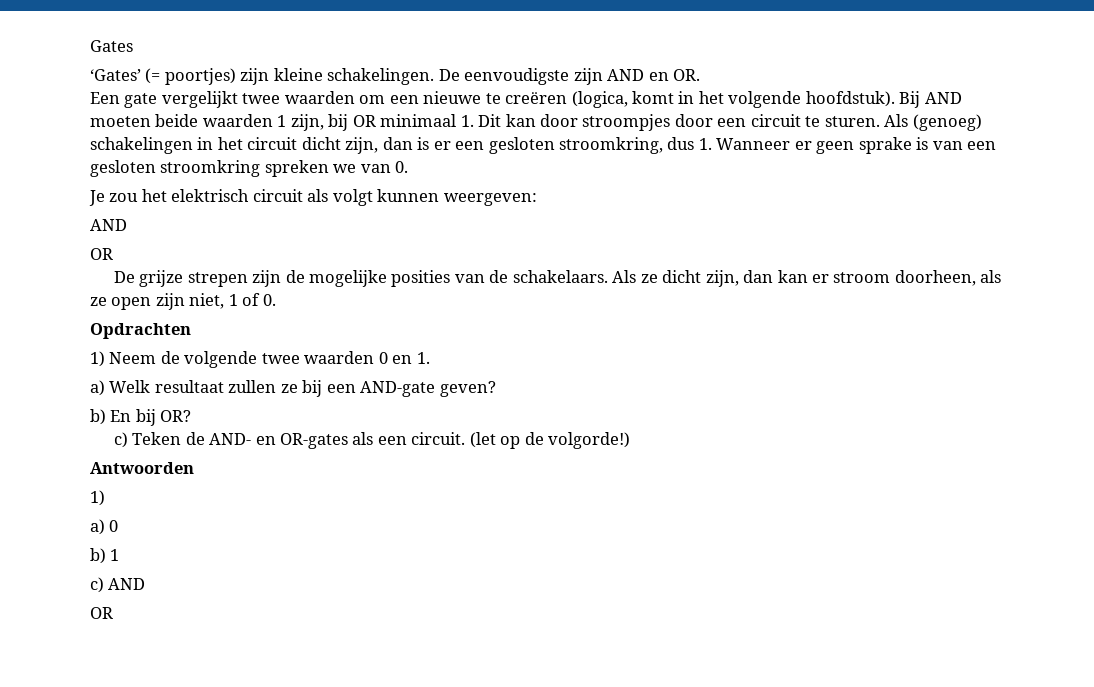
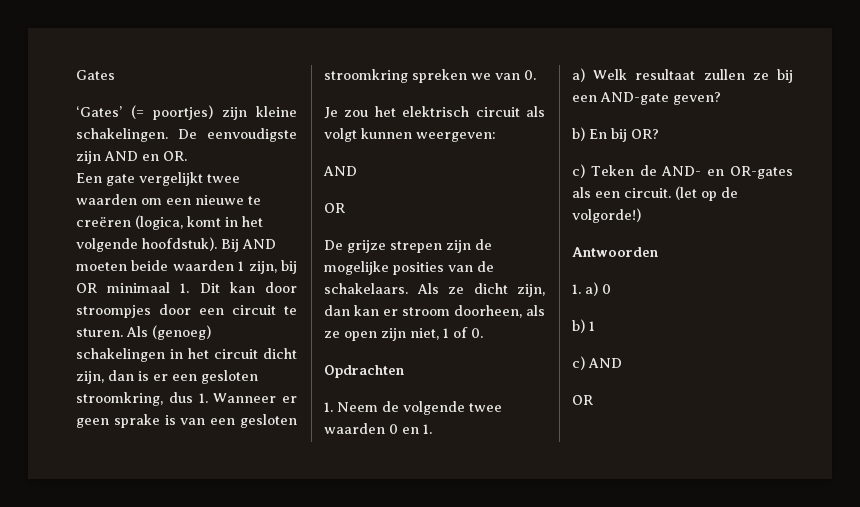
- 1) Neem de volgende twee waarden 0 en 1.
+ 1. Neem de volgende twee waarden 0 en 1.
  Antwoorden
- 1)
- a) 0
+ 1. a) 0

